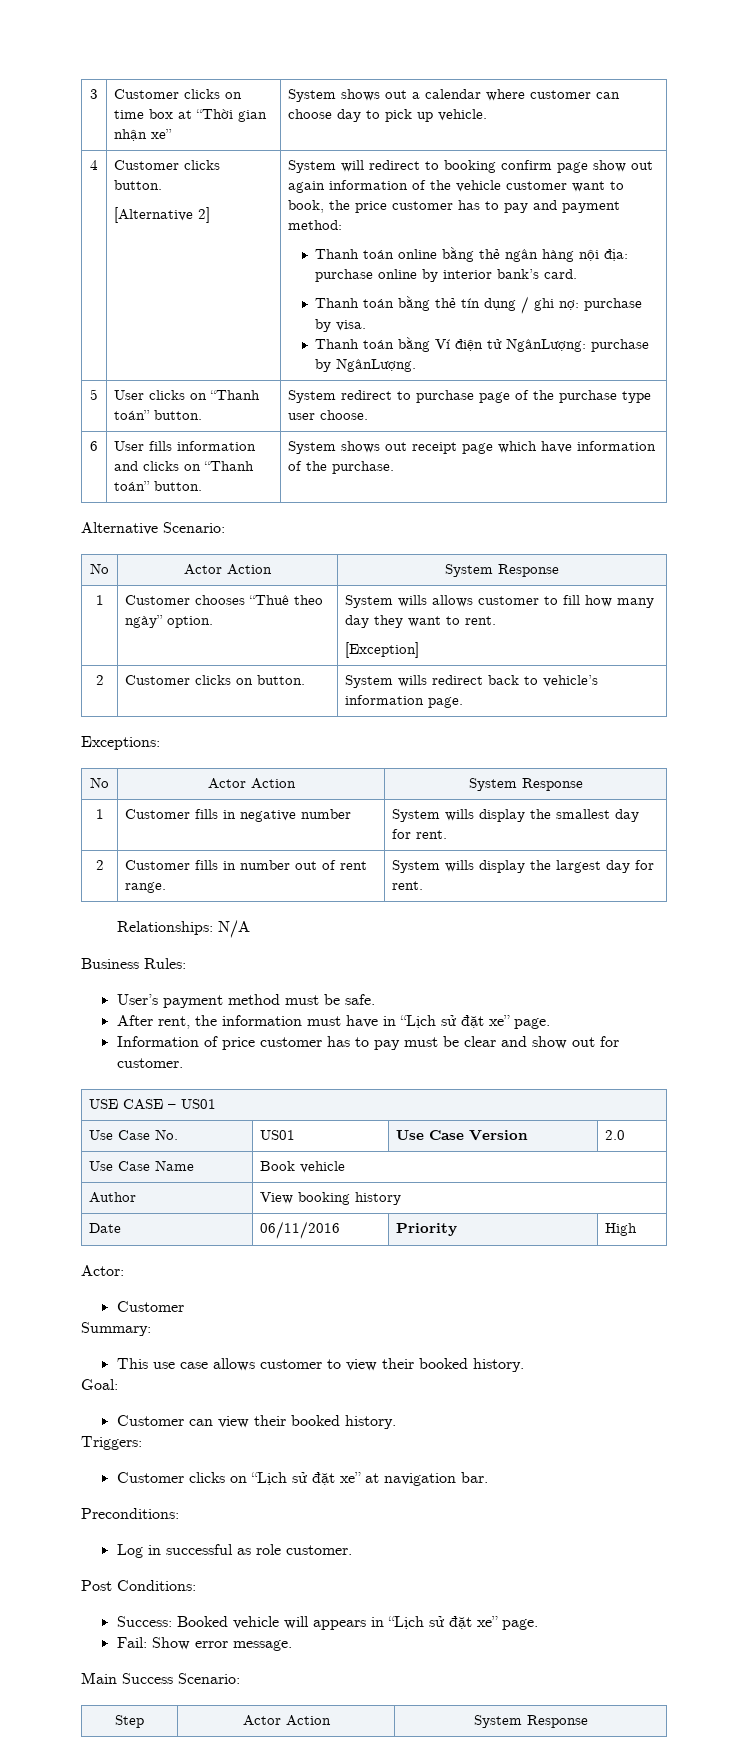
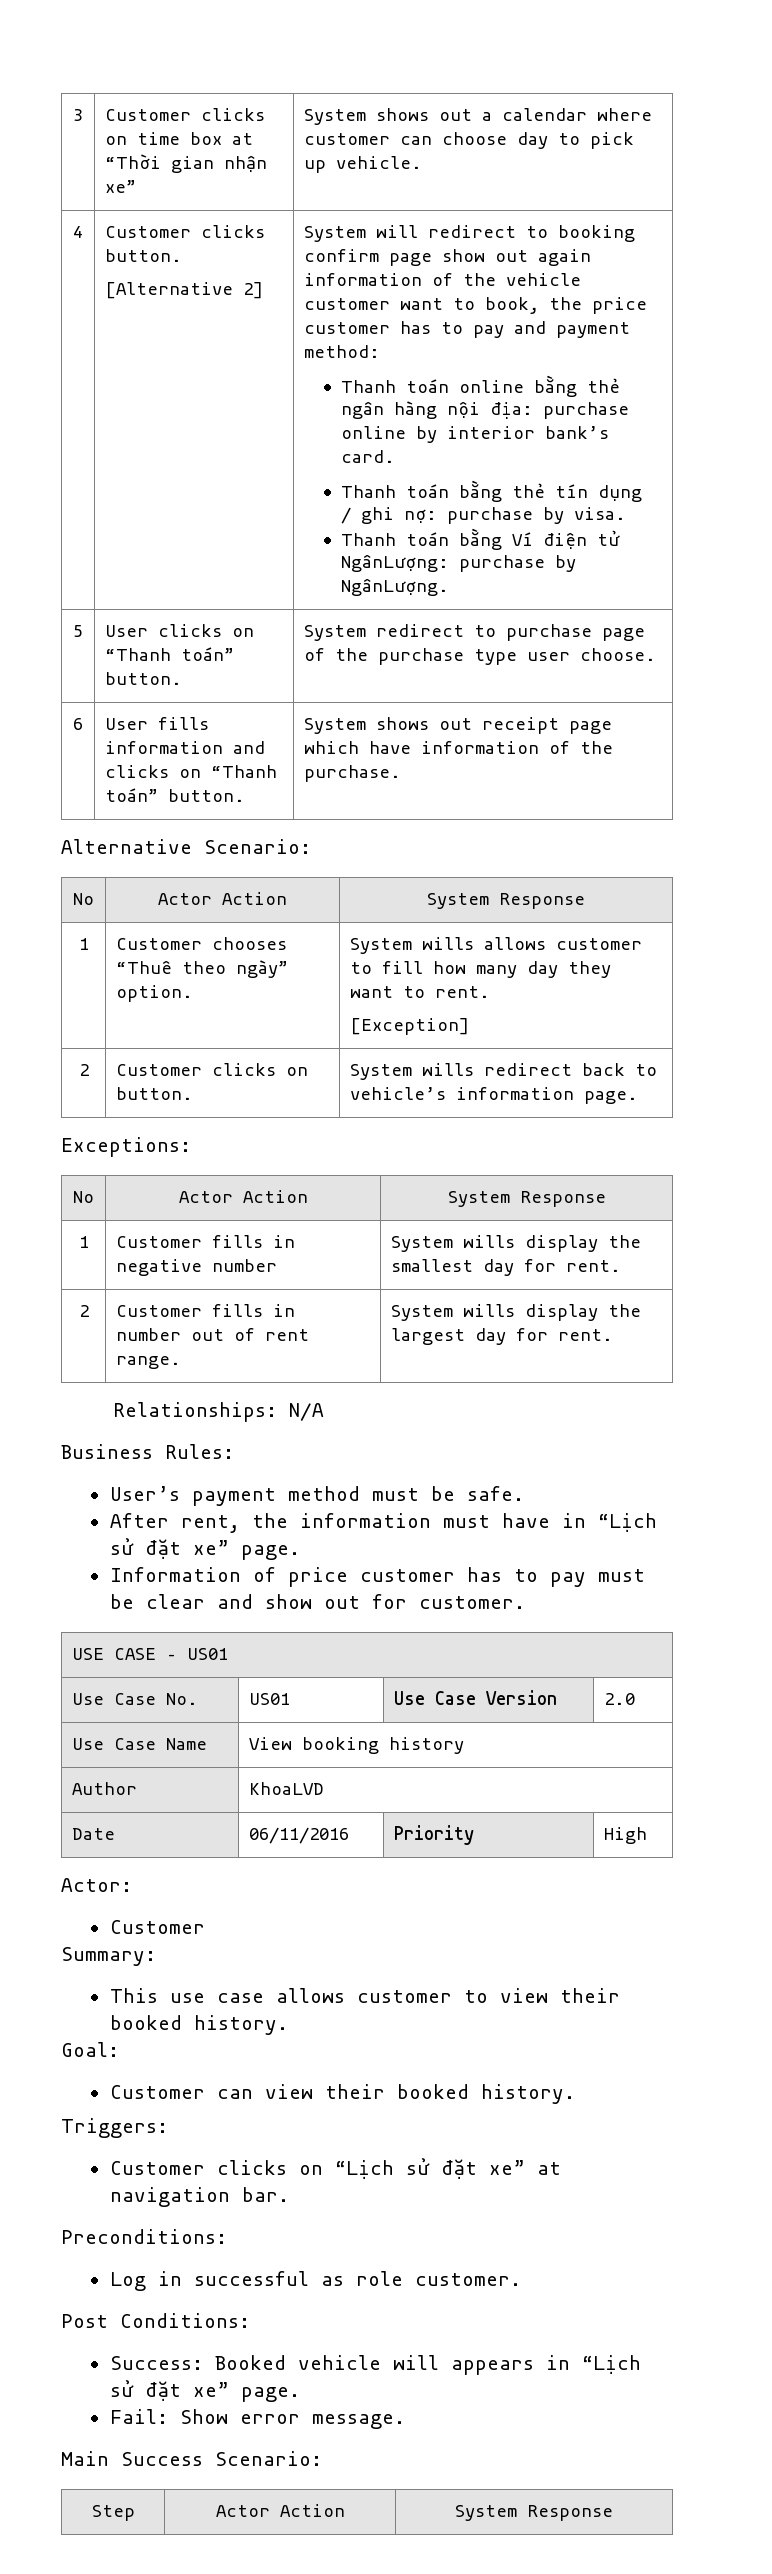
- Use Case Name | Book vehicle
- Author | View booking history
+ Use Case Name | View booking history
+ Author | KhoaLVD

